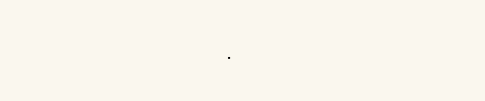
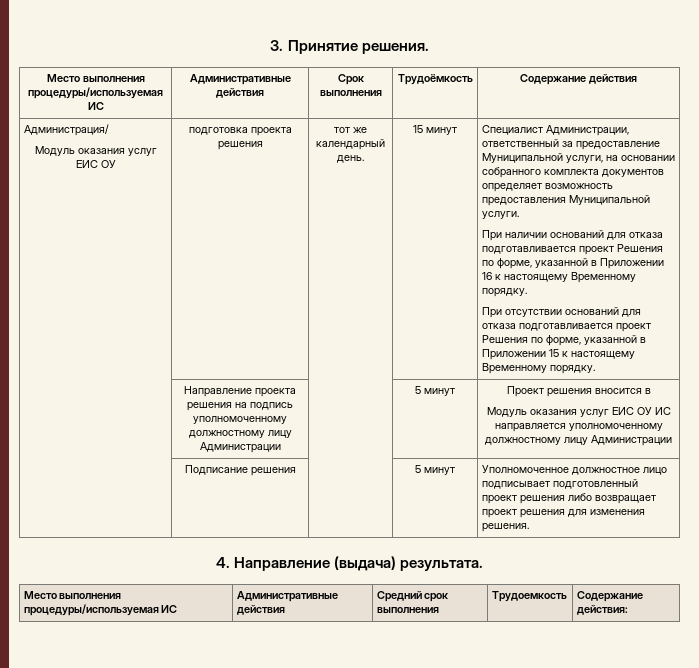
- .
+ 3. Принятие решения.
+ Место выполнения процедуры/используемая ИС | Административные действия | Срок выполнения | Трудоёмкость | Содержание действия
+ Администрация/
+ Модуль оказания услуг ЕИС ОУ | подготовка проекта решения | тот же календарный день. | 15 минут | Специалист Администрации, ответственный за предоставление Муниципальной услуги, на основании собранного комплекта документов определяет возможность предоставления Муниципальной услуги.
+ При наличии оснований для отказа подготавливается проект Решения по форме, указанной в Приложении 16 к настоящему Временному порядку.
+ При отсутствии оснований для отказа подготавливается проект Решения по форме, указанной в Приложении 15 к настоящему Временному порядку.
+ | Направление проекта решения на подпись уполномоченному должностному лицу Администрации | | 5 минут | Проект решения вносится в
+ Модуль оказания услуг ЕИС ОУ ИС направляется уполномоченному должностному лицу Администрации
+ | Подписание решения | | 5 минут | Уполномоченное должностное лицо подписывает подготовленный проект решения либо возвращает проект решения для изменения решения.
+ 4. Направление (выдача) результата.
+ Место выполнения процедуры/используемая ИС | Административные действия | Средний срок выполнения | Трудоемкость | Содержание действия:

